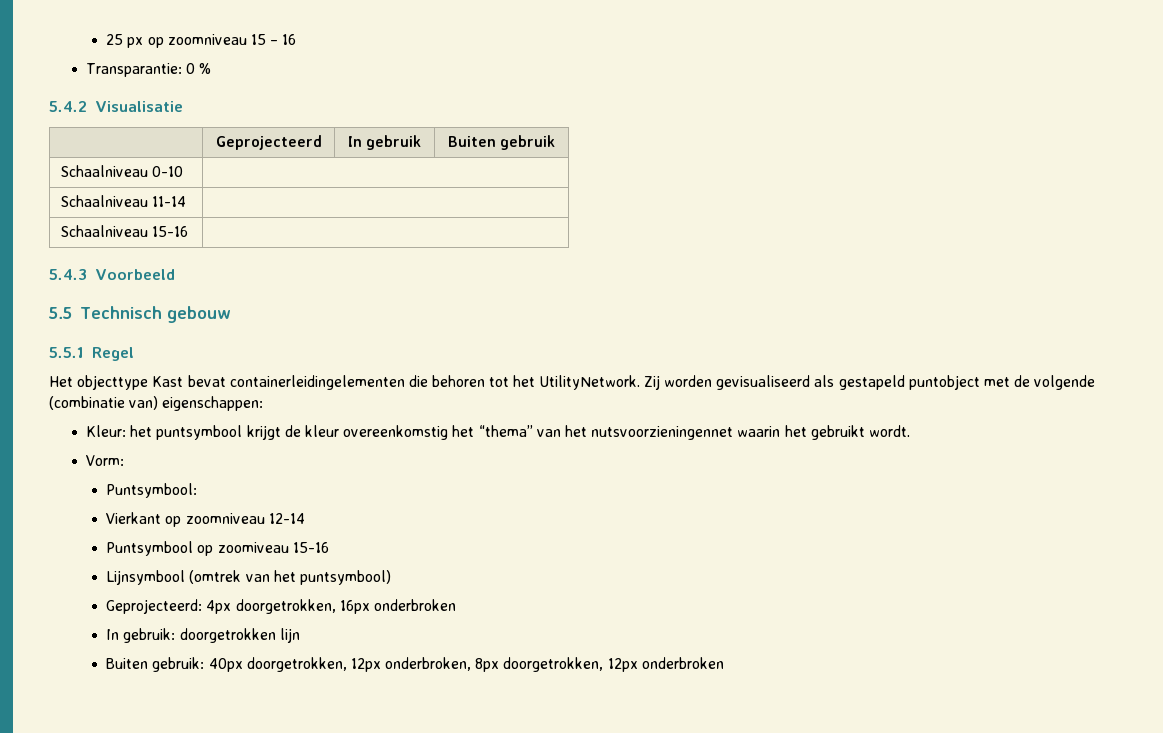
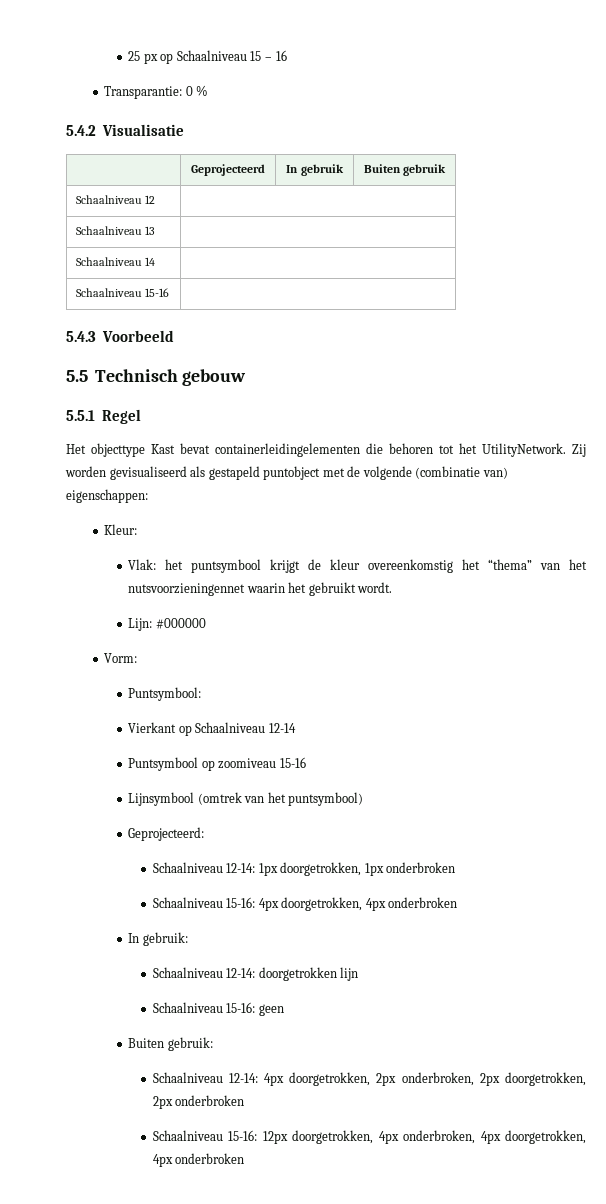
- 25 px op zoomniveau 15 – 16
+ 25 px op Schaalniveau 15 – 16
- Schaalniveau 0-10 |
- Schaalniveau 11-14 |
+ Schaalniveau 12 |
+ Schaalniveau 13 |
+ Schaalniveau 14 |
- Kleur: het puntsymbool krijgt de kleur overeenkomstig het “thema” van het nutsvoorzieningennet waarin het gebruikt wordt.
+ Kleur:
+ Vlak: het puntsymbool krijgt de kleur overeenkomstig het “thema” van het nutsvoorzieningennet waarin het gebruikt wordt.
+ Lijn: #000000
- Vierkant op zoomniveau 12-14
+ Vierkant op Schaalniveau 12-14
- Geprojecteerd: 4px doorgetrokken, 16px onderbroken
+ Geprojecteerd:
+ Schaalniveau 12-14: 1px doorgetrokken, 1px onderbroken
+ Schaalniveau 15-16: 4px doorgetrokken, 4px onderbroken
- In gebruik: doorgetrokken lijn
+ In gebruik:
+ Schaalniveau 12-14: doorgetrokken lijn
+ Schaalniveau 15-16: geen
- Buiten gebruik: 40px doorgetrokken, 12px onderbroken, 8px doorgetrokken, 12px onderbroken
+ Buiten gebruik:
+ Schaalniveau 12-14: 4px doorgetrokken, 2px onderbroken, 2px doorgetrokken, 2px onderbroken
+ Schaalniveau 15-16: 12px doorgetrokken, 4px onderbroken, 4px doorgetrokken, 4px onderbroken

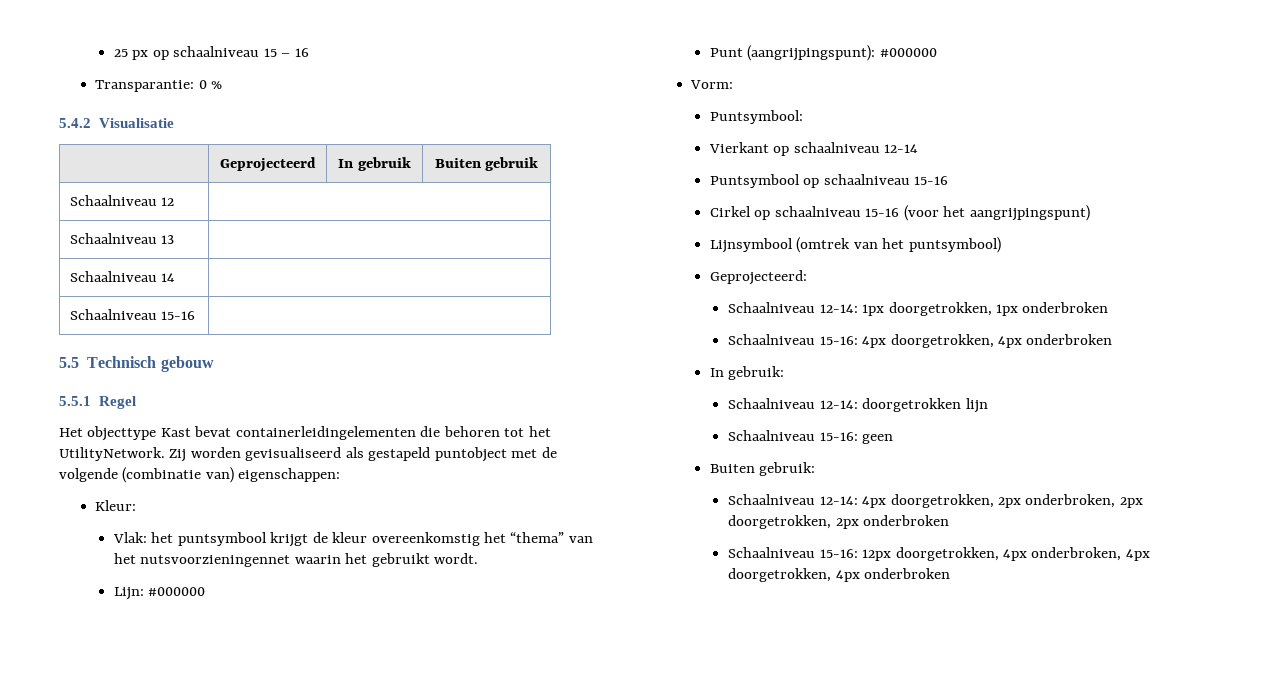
- 25 px op Schaalniveau 15 – 16
+ 25 px op schaalniveau 15 – 16
- 5.4.3 Voorbeeld
+ Punt (aangrijpingspunt): #000000
- Vierkant op Schaalniveau 12-14
+ Vierkant op schaalniveau 12-14
- Puntsymbool op zoomiveau 15-16
+ Puntsymbool op schaalniveau 15-16
+ Cirkel op schaalniveau 15-16 (voor het aangrijpingspunt)

